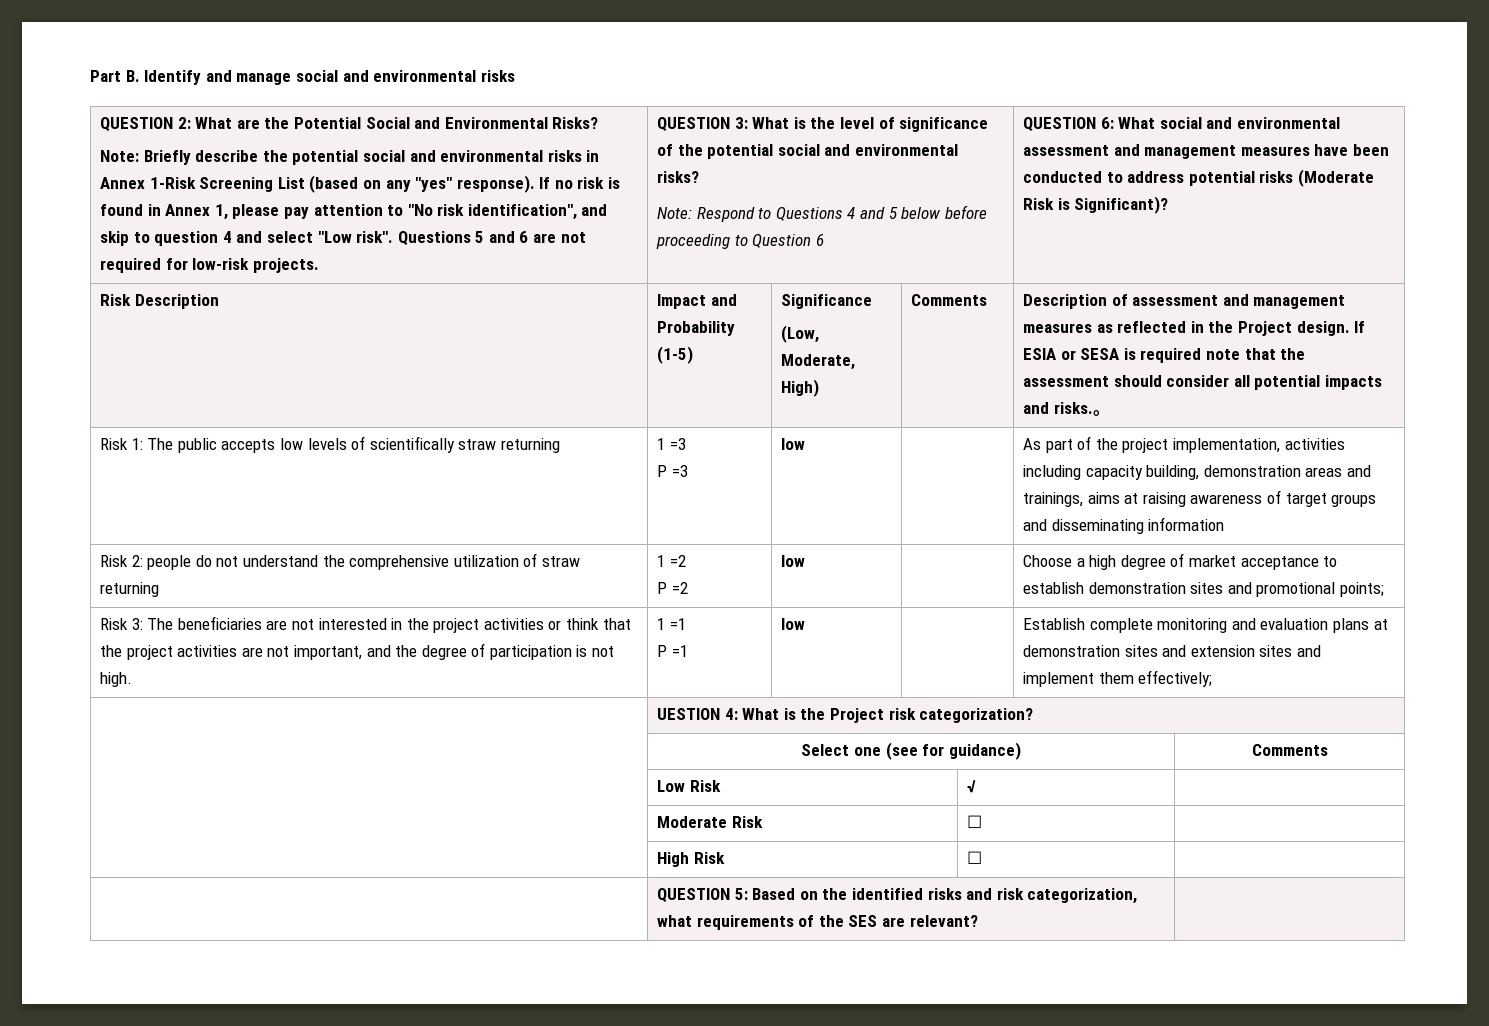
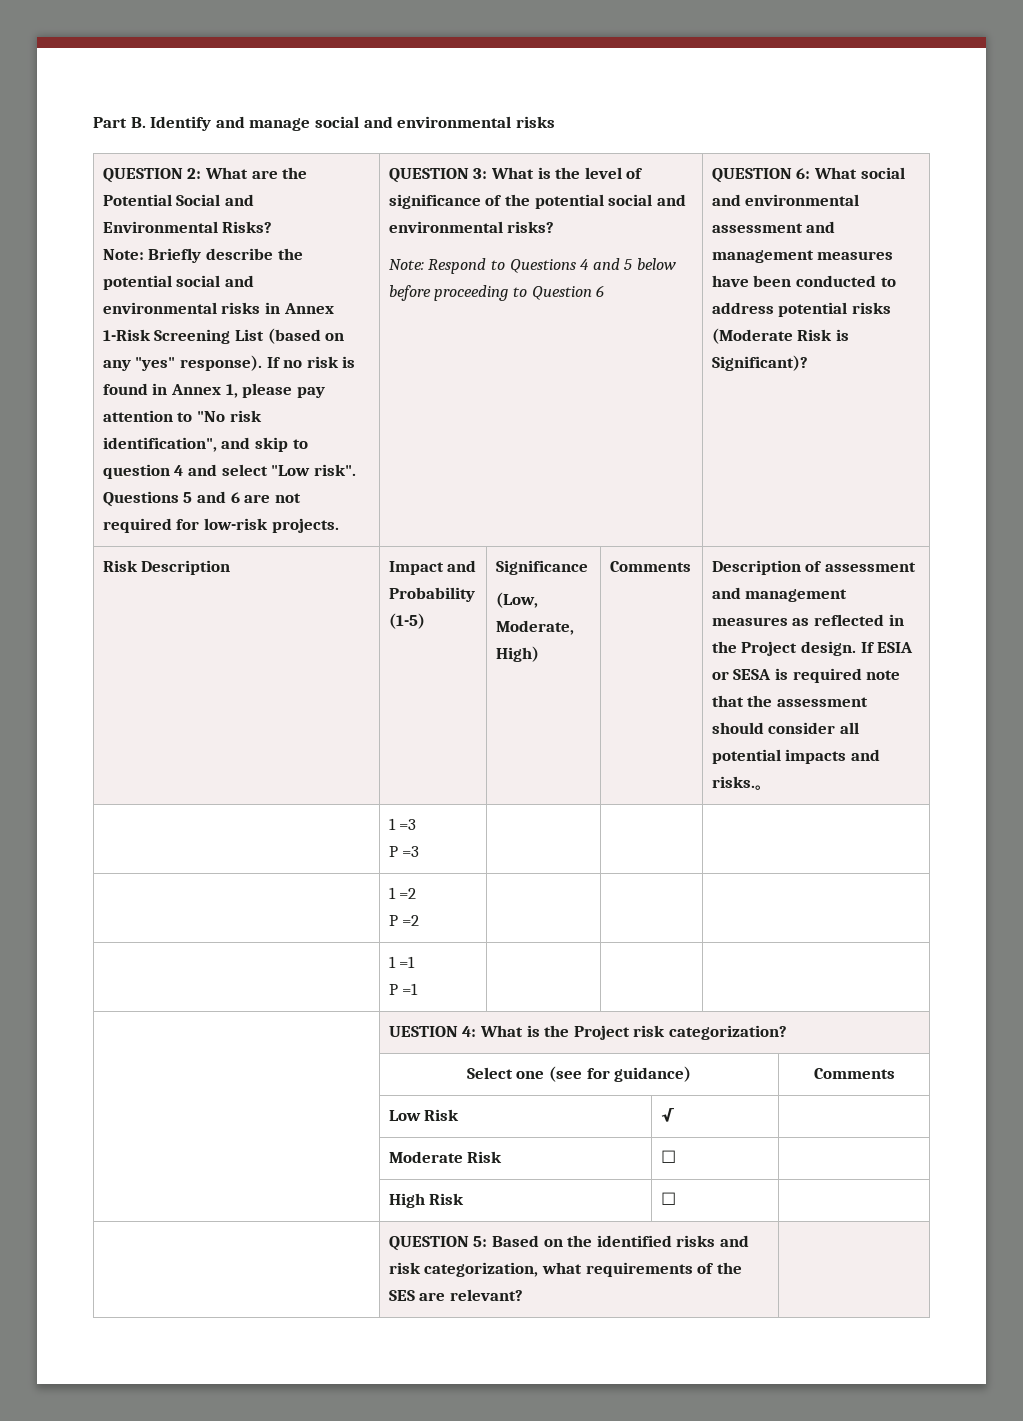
- Risk 1: The public accepts low levels of scientifically straw returning | 1 =3
- P =3 | low | | As part of the project implementation, activities including capacity building, demonstration areas and trainings, aims at raising awareness of target groups and disseminating information
- Risk 2: people do not understand the comprehensive utilization of straw returning | 1 =2
- P =2 | low | | Choose a high degree of market acceptance to establish demonstration sites and promotional points;
- Risk 3: The beneficiaries are not interested in the project activities or think that the project activities are not important, and the degree of participation is not high. | 1 =1
- P =1 | low | | Establish complete monitoring and evaluation plans at demonstration sites and extension sites and implement them effectively;
+ | 1 =3
+ P =3 | | |
+ | 1 =2
+ P =2 | | |
+ | 1 =1
+ P =1 | | |

